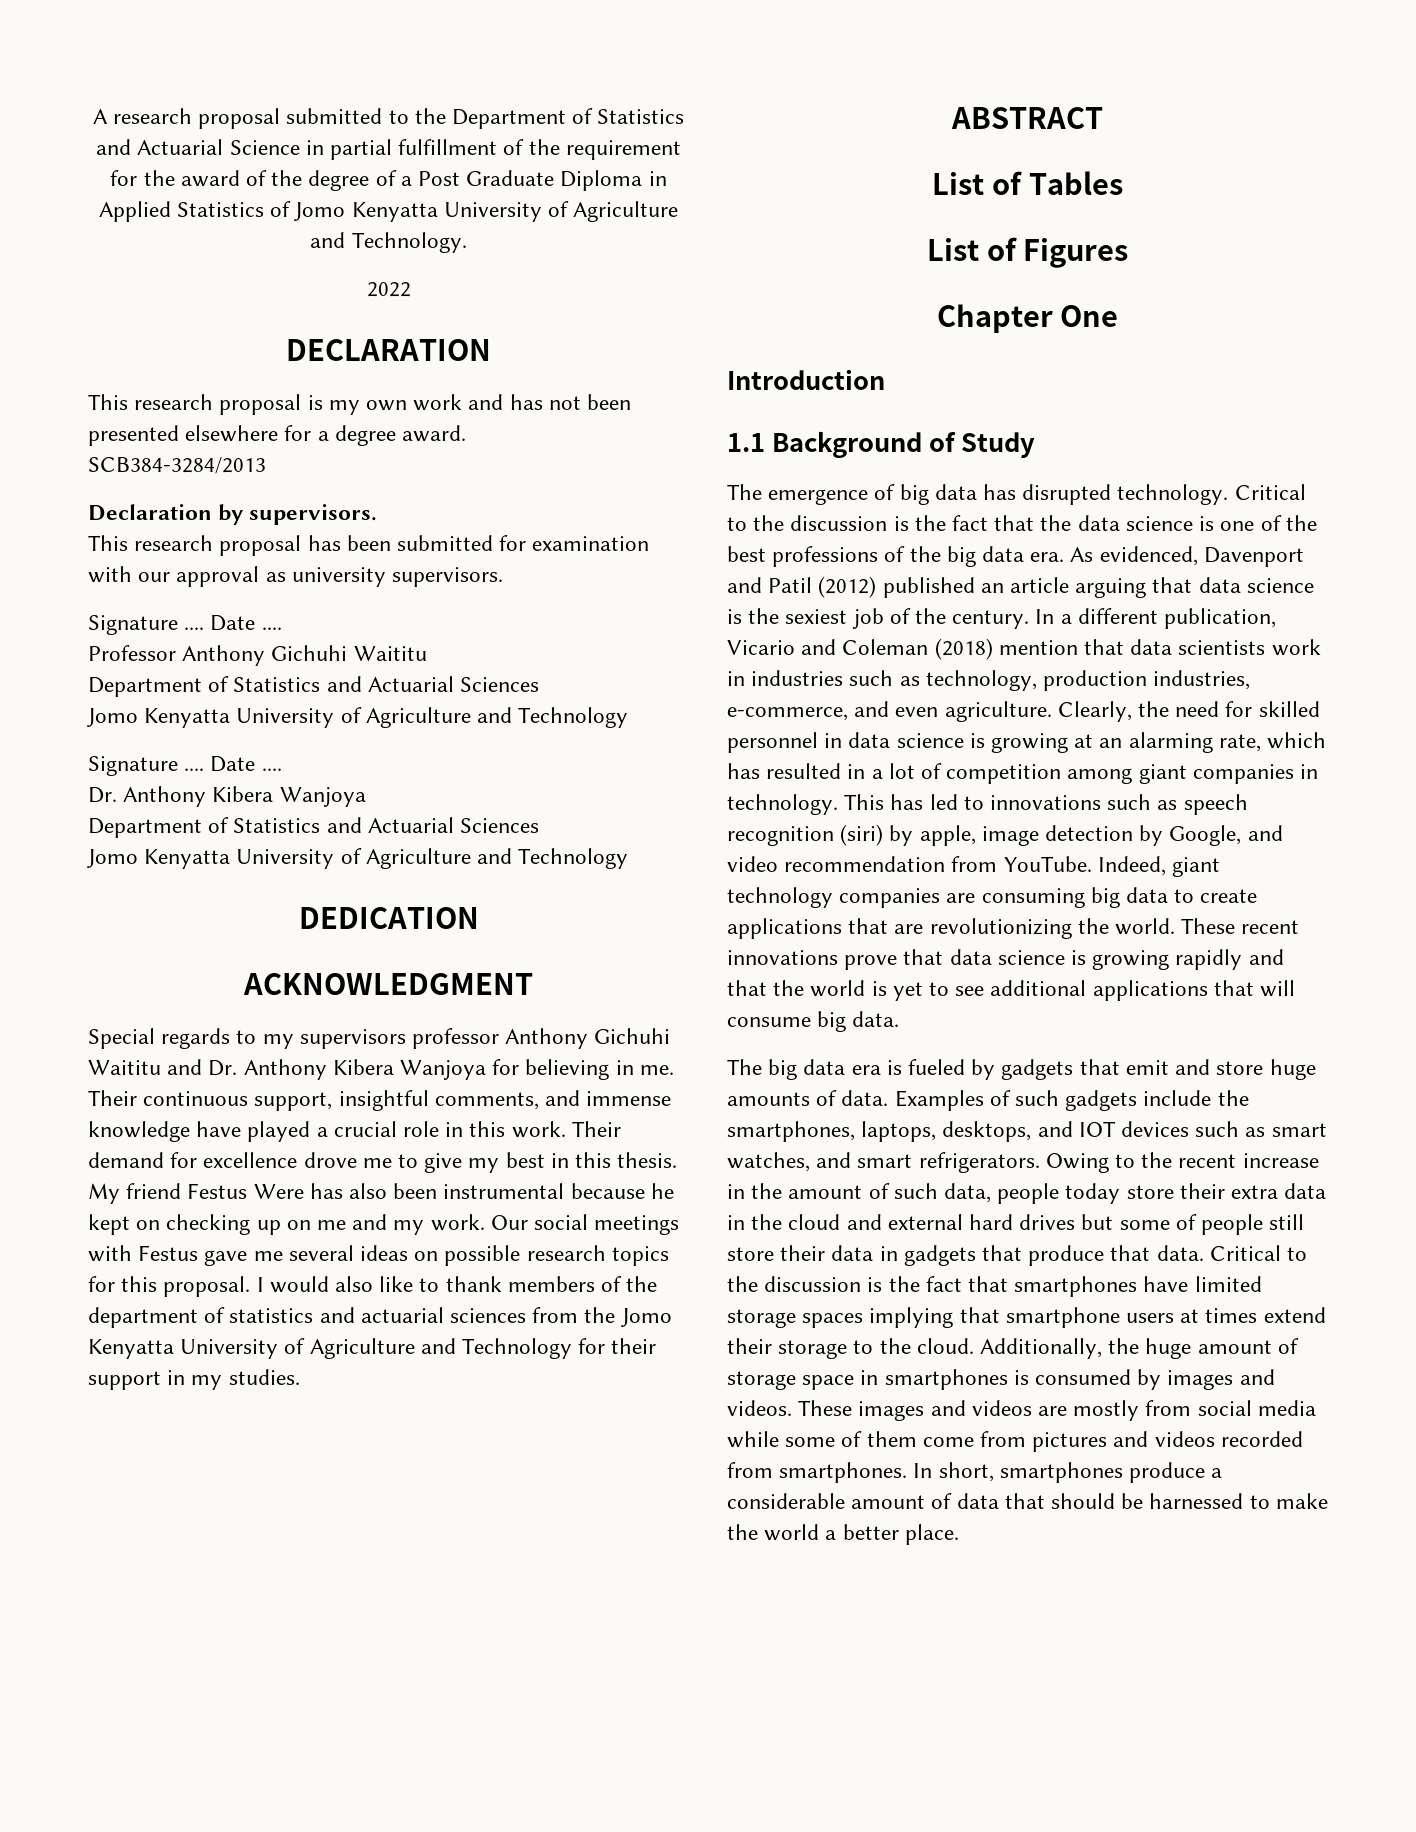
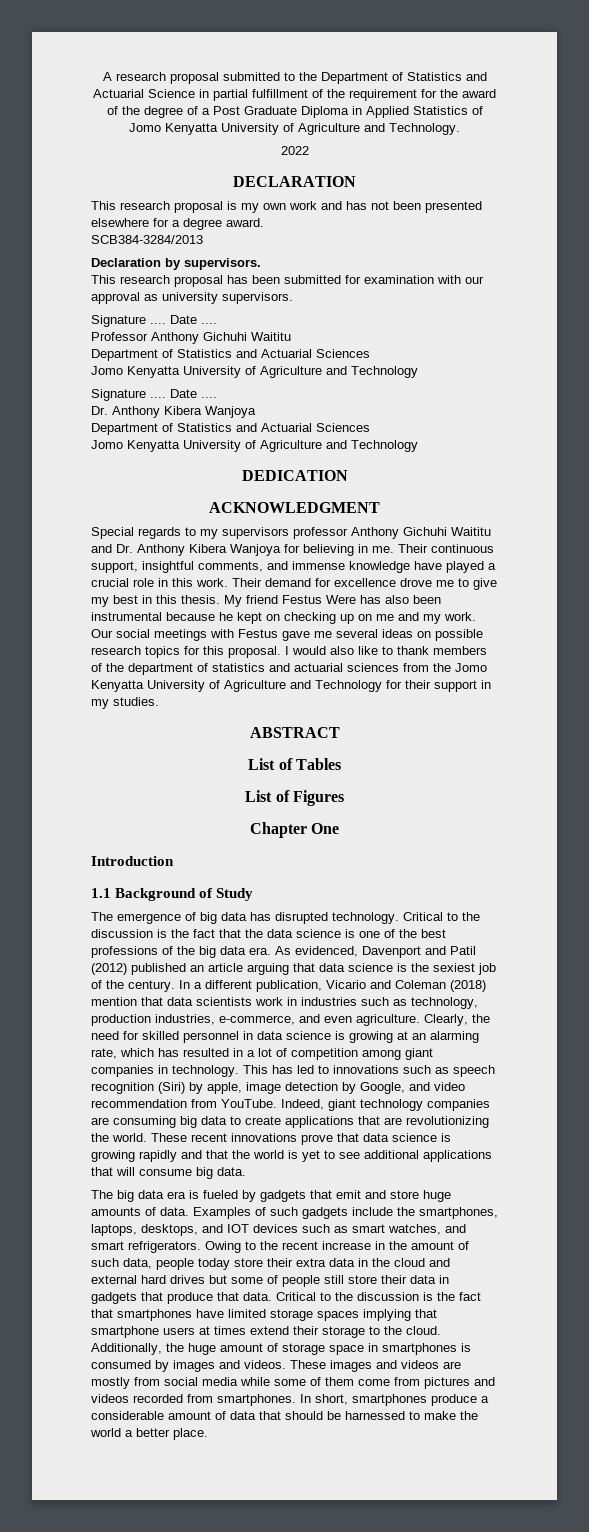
- This has led to innovations such as speech recognition (siri) by apple, image detection by Google, and video recommendation from YouTube.
+ This has led to innovations such as speech recognition (Siri) by apple, image detection by Google, and video recommendation from YouTube.

